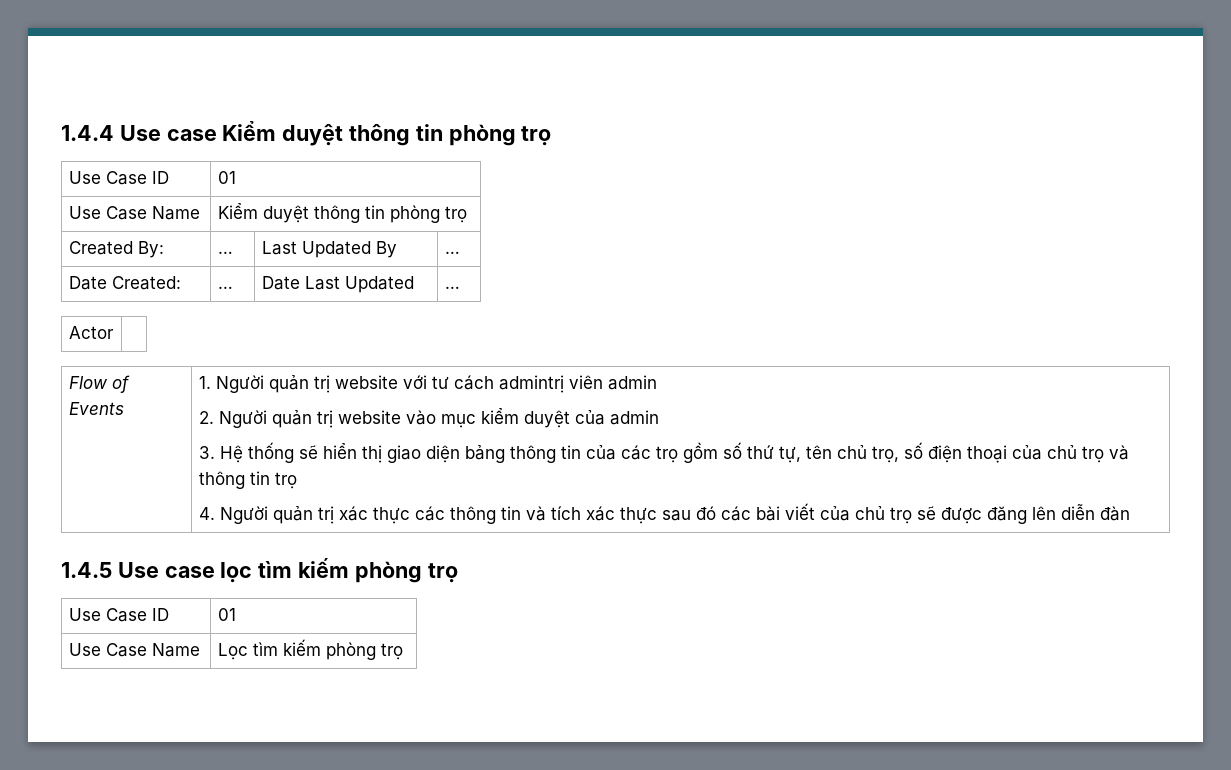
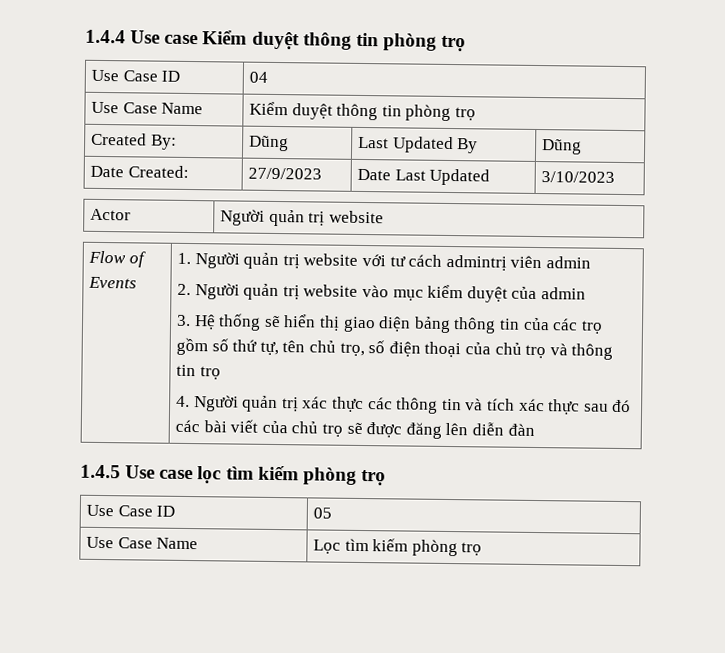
  1.4.4 Use case Kiểm duyệt thông tin phòng trọ
- Use Case ID | 01
+ Use Case ID | 04
- Created By: | … | Last Updated By | …
+ Created By: | Dũng | Last Updated By | Dũng
- Date Created: | … | Date Last Updated | …
+ Date Created: | 27/9/2023 | Date Last Updated | 3/10/2023
- Actor |
+ Actor | Người quản trị website
  1.4.5 Use case lọc tìm kiếm phòng trọ
- Use Case ID | 01
+ Use Case ID | 05

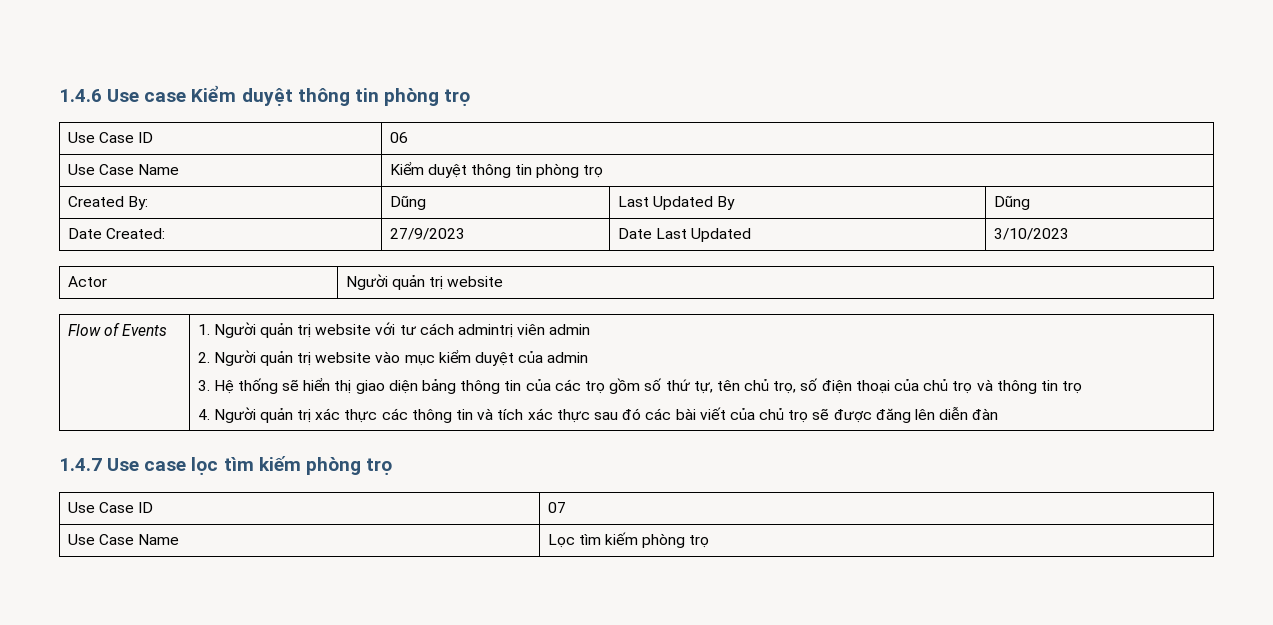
- 1.4.4 Use case Kiểm duyệt thông tin phòng trọ
+ 1.4.6 Use case Kiểm duyệt thông tin phòng trọ
- Use Case ID | 04
+ Use Case ID | 06
- 1.4.5 Use case lọc tìm kiếm phòng trọ
+ 1.4.7 Use case lọc tìm kiếm phòng trọ
- Use Case ID | 05
+ Use Case ID | 07

